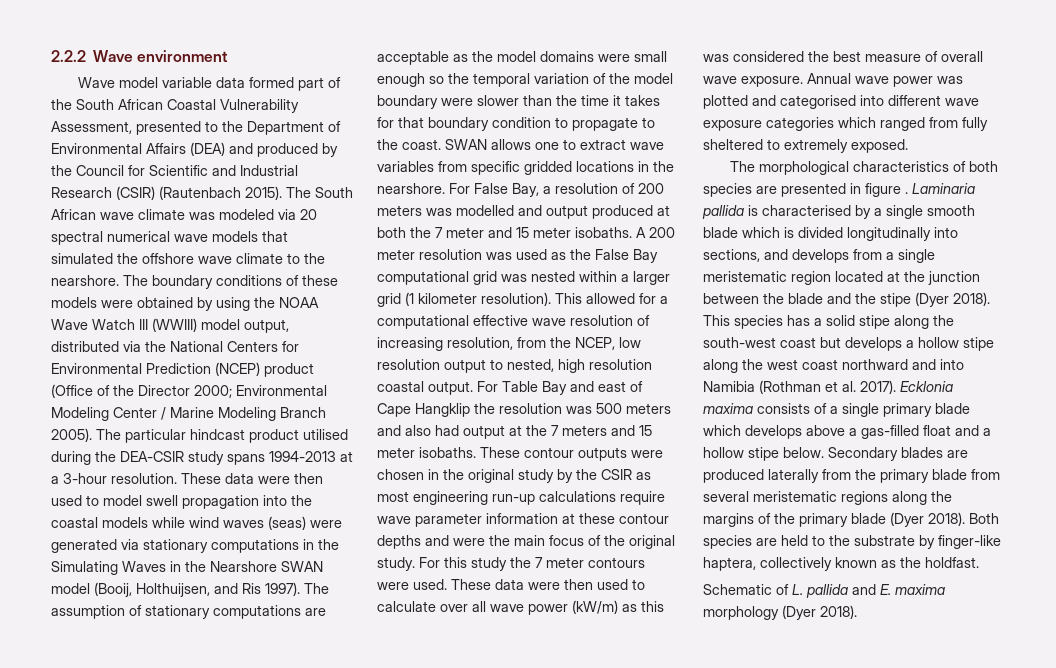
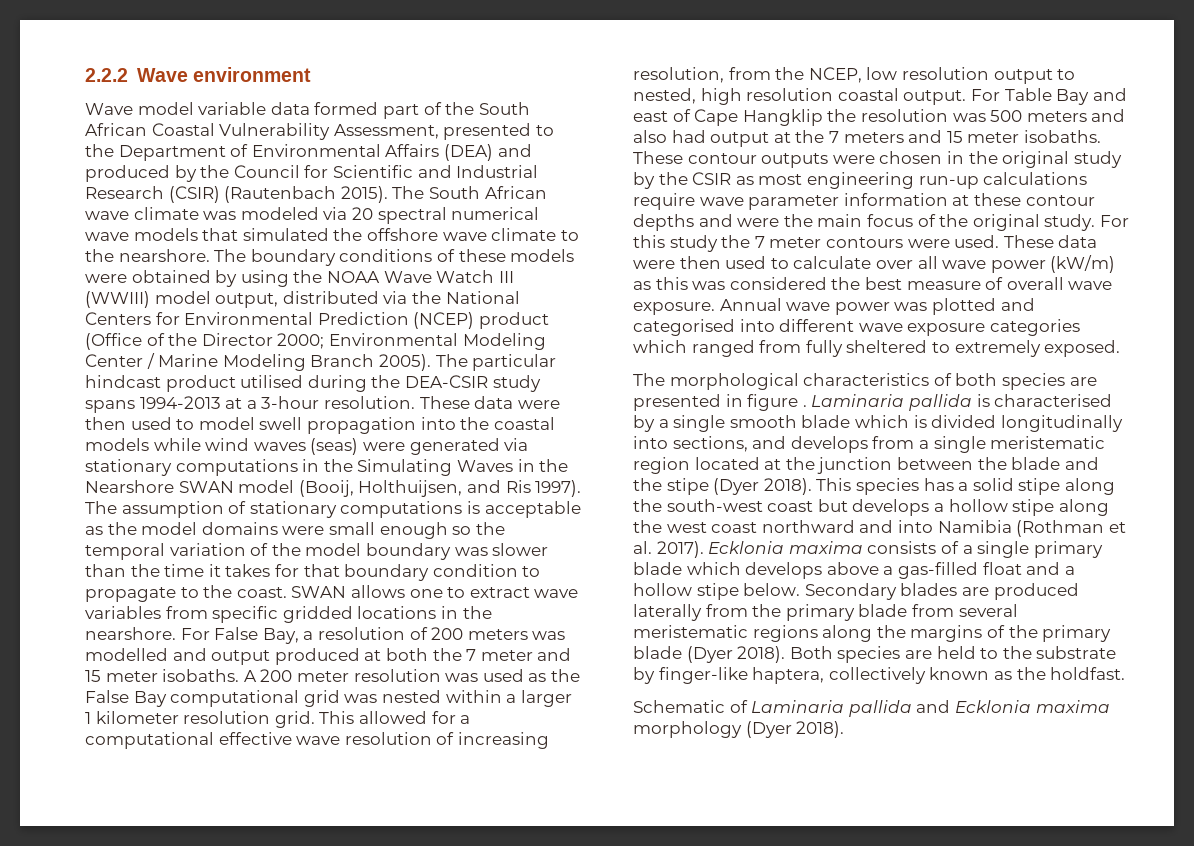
- The assumption of stationary computations are acceptable as the model domains were small enough so the temporal variation of the model boundary were slower than the time it takes for that boundary condition to propagate to the coast.
+ The assumption of stationary computations is acceptable as the model domains were small enough so the temporal variation of the model boundary was slower than the time it takes for that boundary condition to propagate to the coast.
- A 200 meter resolution was used as the False Bay computational grid was nested within a larger grid (1 kilometer resolution).
+ A 200 meter resolution was used as the False Bay computational grid was nested within a larger 1 kilometer resolution grid.
- Schematic of L. pallida and E. maxima morphology (Dyer 2018).
+ Schematic of Laminaria pallida and Ecklonia maxima morphology (Dyer 2018).

